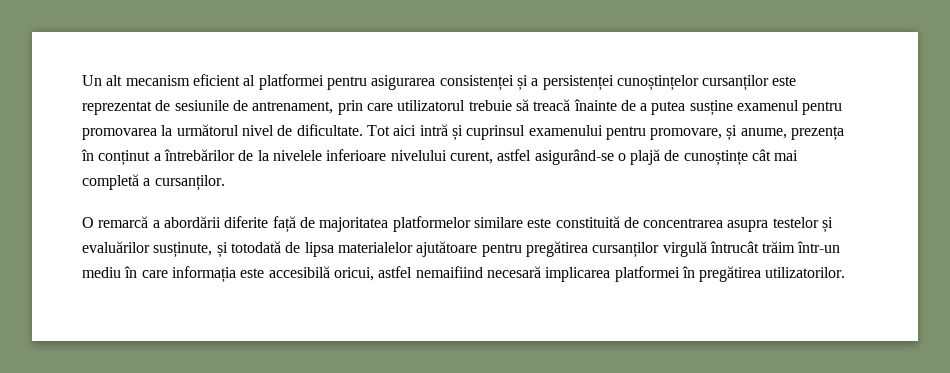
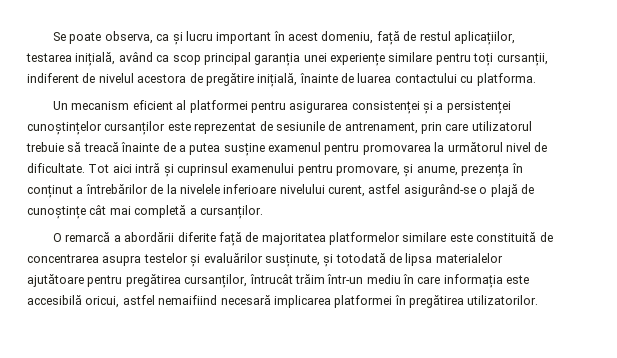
- Un alt mecanism eficient al platformei pentru asigurarea consistenței și a persistenței cunoștințelor cursanților este reprezentat de sesiunile de antrenament, prin care utilizatorul trebuie să treacă înainte de a putea susține examenul pentru promovarea la următorul nivel de dificultate.
+ Se poate observa, ca și lucru important în acest domeniu, față de restul aplicațiilor, testarea inițială, având ca scop principal garanția unei experiențe similare pentru toți cursanții, indiferent de nivelul acestora de pregătire inițială, înainte de luarea contactului cu platforma.
+ Un mecanism eficient al platformei pentru asigurarea consistenței și a persistenței cunoștințelor cursanților este reprezentat de sesiunile de antrenament, prin care utilizatorul trebuie să treacă înainte de a putea susține examenul pentru promovarea la următorul nivel de dificultate.
- O remarcă a abordării diferite față de majoritatea platformelor similare este constituită de concentrarea asupra testelor și evaluărilor susținute, și totodată de lipsa materialelor ajutătoare pentru pregătirea cursanților virgulă întrucât trăim într-un mediu în care informația este accesibilă oricui, astfel nemaifiind necesară implicarea platformei în pregătirea utilizatorilor.
+ O remarcă a abordării diferite față de majoritatea platformelor similare este constituită de concentrarea asupra testelor și evaluărilor susținute, și totodată de lipsa materialelor ajutătoare pentru pregătirea cursanților, întrucât trăim într-un mediu în care informația este accesibilă oricui, astfel nemaifiind necesară implicarea platformei în pregătirea utilizatorilor.

